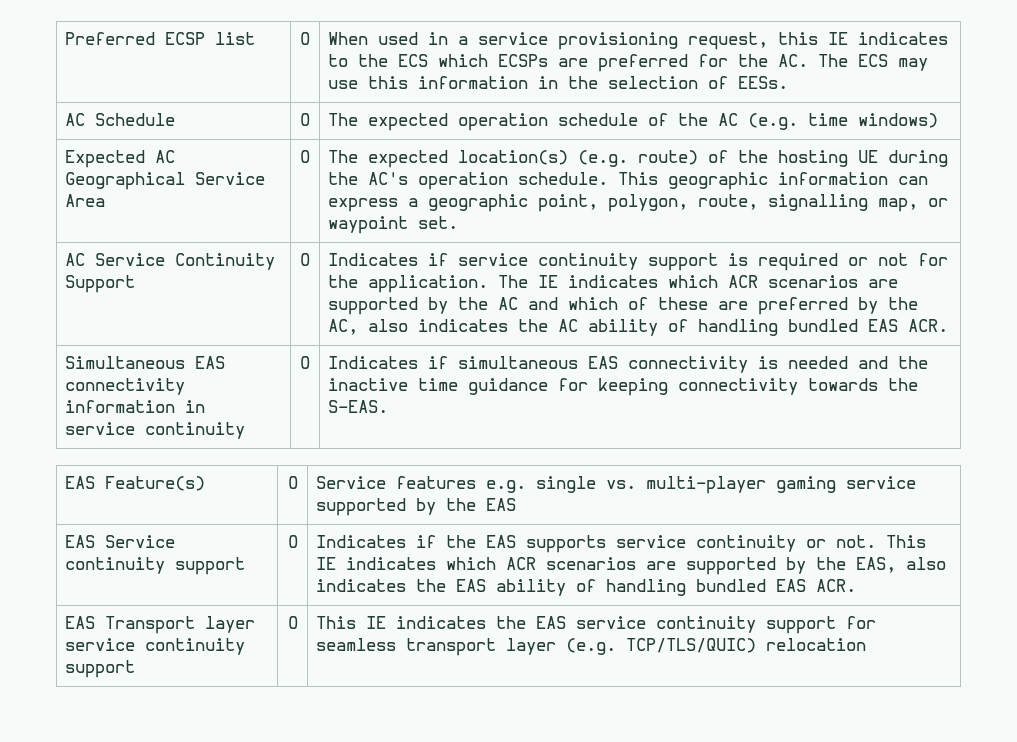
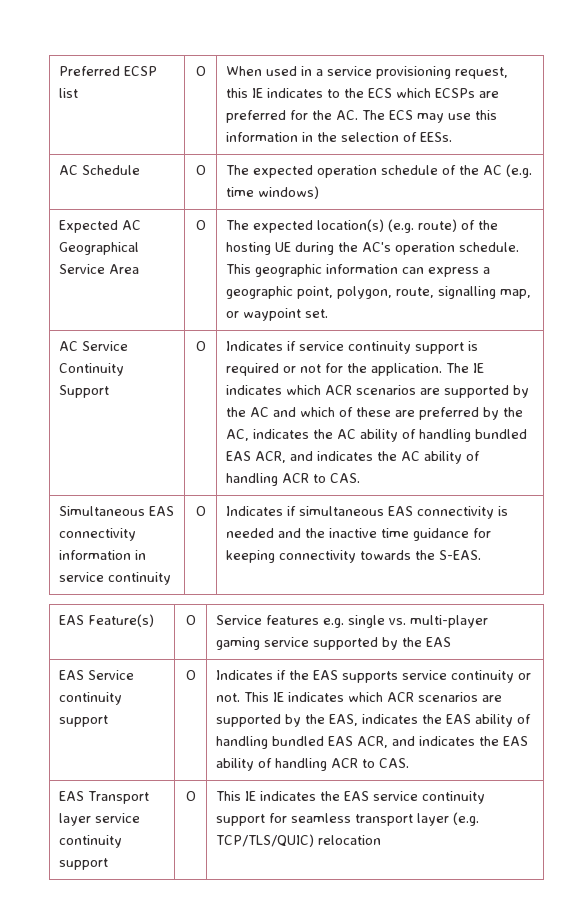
- The IE indicates which ACR scenarios are supported by the AC and which of these are preferred by the AC, also indicates the AC ability of handling bundled EAS ACR.
+ The IE indicates which ACR scenarios are supported by the AC and which of these are preferred by the AC, indicates the AC ability of handling bundled EAS ACR, and indicates the AC ability of handling ACR to CAS.
- This IE indicates which ACR scenarios are supported by the EAS, also indicates the EAS ability of handling bundled EAS ACR.
+ This IE indicates which ACR scenarios are supported by the EAS, indicates the EAS ability of handling bundled EAS ACR, and indicates the EAS ability of handling ACR to CAS.

